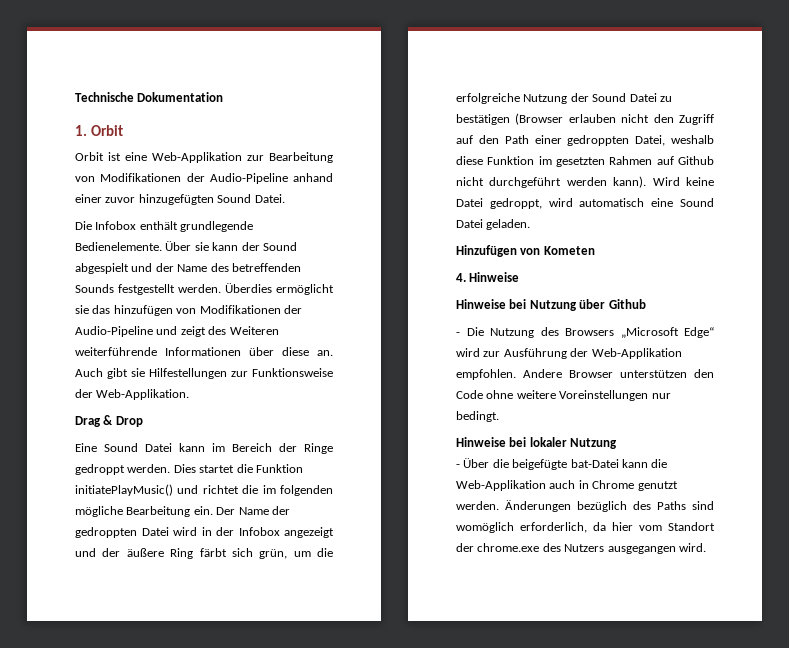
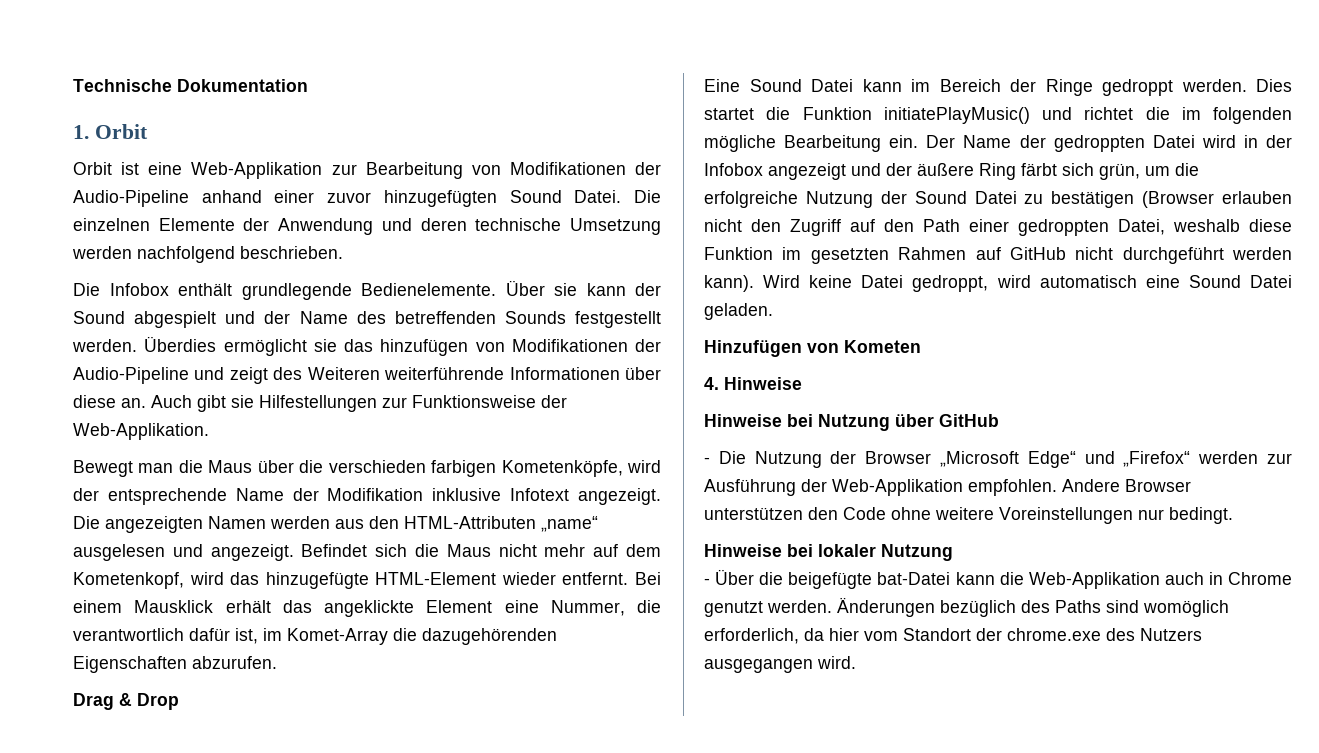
+ Die einzelnen Elemente der Anwendung und deren technische Umsetzung werden nachfolgend beschrieben.
+ Bewegt man die Maus über die verschieden farbigen Kometenköpfe, wird der entsprechende Name der Modifikation inklusive Infotext angezeigt. Die angezeigten Namen werden aus den HTML-Attributen „name“ ausgelesen und angezeigt. Befindet sich die Maus nicht mehr auf dem Kometenkopf, wird das hinzugefügte HTML-Element wieder entfernt. Bei einem Mausklick erhält das angeklickte Element eine Nummer, die verantwortlich dafür ist, im Komet-Array die dazugehörenden Eigenschaften abzurufen.
- Der Name der gedroppten Datei wird in der Infobox angezeigt und der äußere Ring färbt sich grün, um die erfolgreiche Nutzung der Sound Datei zu bestätigen (Browser erlauben nicht den Zugriff auf den Path einer gedroppten Datei, weshalb diese Funktion im gesetzten Rahmen auf Github nicht durchgeführt werden kann).
+ Der Name der gedroppten Datei wird in der Infobox angezeigt und der äußere Ring färbt sich grün, um die erfolgreiche Nutzung der Sound Datei zu bestätigen (Browser erlauben nicht den Zugriff auf den Path einer gedroppten Datei, weshalb diese Funktion im gesetzten Rahmen auf GitHub nicht durchgeführt werden kann).
- Hinweise bei Nutzung über Github
+ Hinweise bei Nutzung über GitHub
- - Die Nutzung des Browsers „Microsoft Edge“ wird zur Ausführung der Web-Applikation empfohlen.
+ - Die Nutzung der Browser „Microsoft Edge“ und „Firefox“ werden zur Ausführung der Web-Applikation empfohlen.

